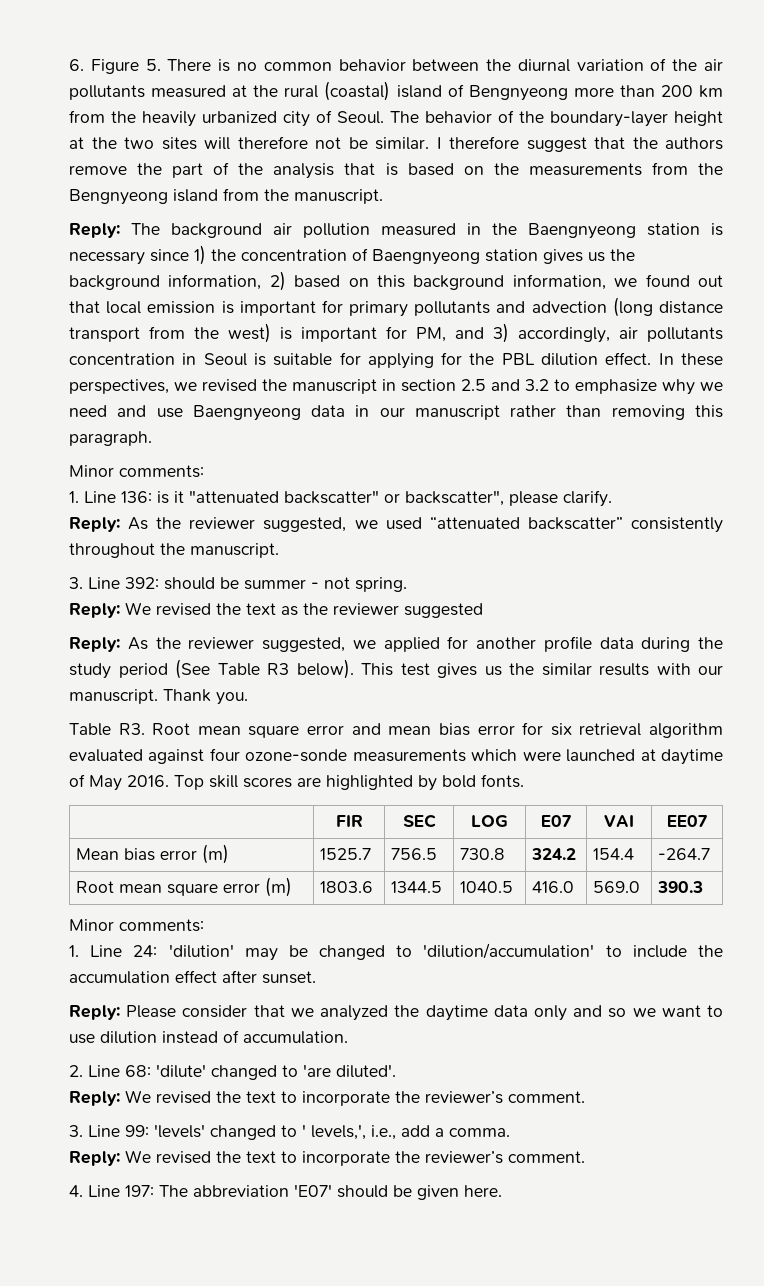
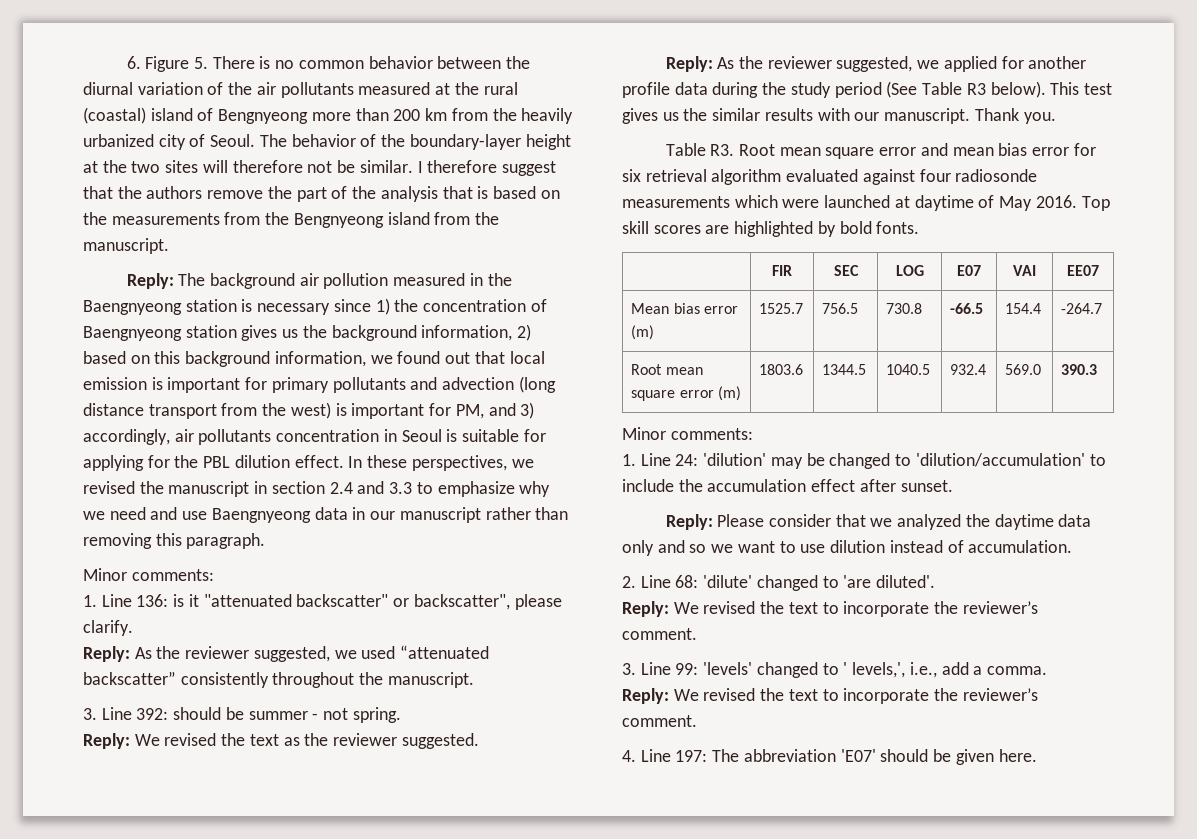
- In these perspectives, we revised the manuscript in section 2.5 and 3.2 to emphasize why we need and use Baengnyeong data in our manuscript rather than removing this paragraph.
+ In these perspectives, we revised the manuscript in section 2.4 and 3.3 to emphasize why we need and use Baengnyeong data in our manuscript rather than removing this paragraph.
- Reply: We revised the text as the reviewer suggested
+ Reply: We revised the text as the reviewer suggested.
- Table R3. Root mean square error and mean bias error for six retrieval algorithm evaluated against four ozone-sonde measurements which were launched at daytime of May 2016.
+ Table R3. Root mean square error and mean bias error for six retrieval algorithm evaluated against four radiosonde measurements which were launched at daytime of May 2016.
- Mean bias error (m) | 1525.7 | 756.5 | 730.8 | 324.2 | 154.4 | -264.7
+ Mean bias error (m) | 1525.7 | 756.5 | 730.8 | -66.5 | 154.4 | -264.7
- Root mean square error (m) | 1803.6 | 1344.5 | 1040.5 | 416.0 | 569.0 | 390.3
+ Root mean square error (m) | 1803.6 | 1344.5 | 1040.5 | 932.4 | 569.0 | 390.3

